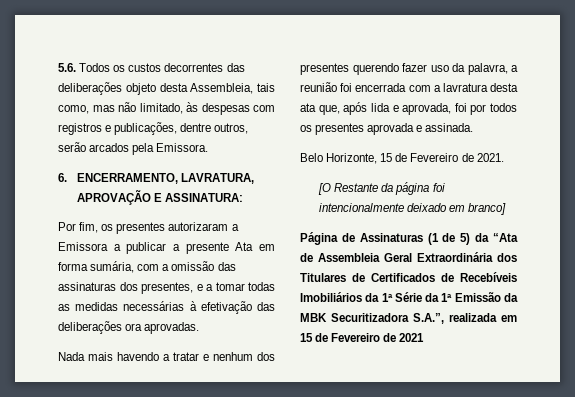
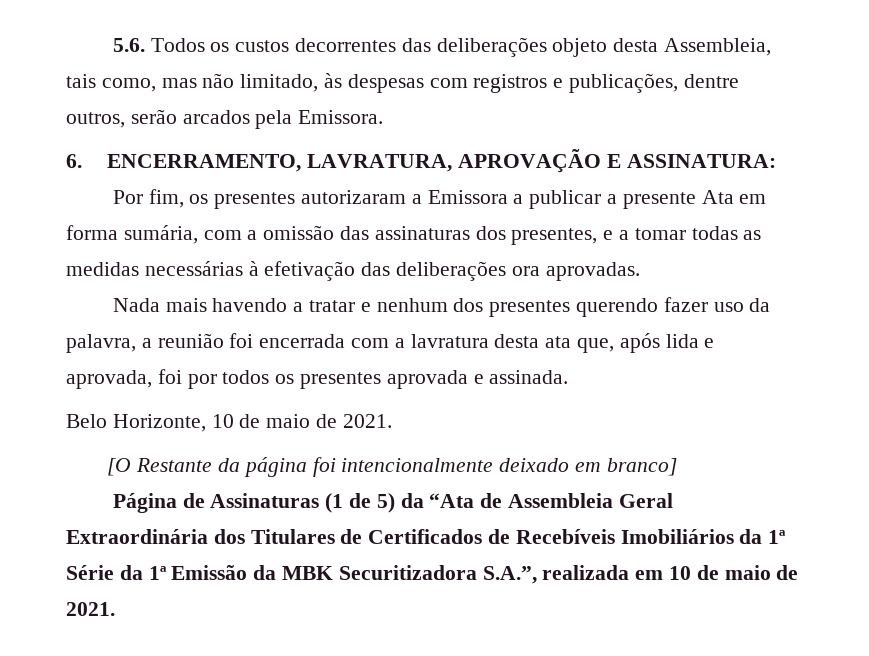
- Belo Horizonte, 15 de Fevereiro de 2021.
+ Belo Horizonte, 10 de maio de 2021.
- Página de Assinaturas (1 de 5) da “Ata de Assembleia Geral Extraordinária dos Titulares de Certificados de Recebíveis Imobiliários da 1ª Série da 1ª Emissão da MBK Securitizadora S.A.”, realizada em 15 de Fevereiro de 2021
+ Página de Assinaturas (1 de 5) da “Ata de Assembleia Geral Extraordinária dos Titulares de Certificados de Recebíveis Imobiliários da 1ª Série da 1ª Emissão da MBK Securitizadora S.A.”, realizada em 10 de maio de 2021.

